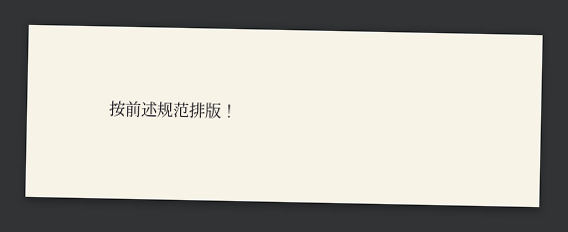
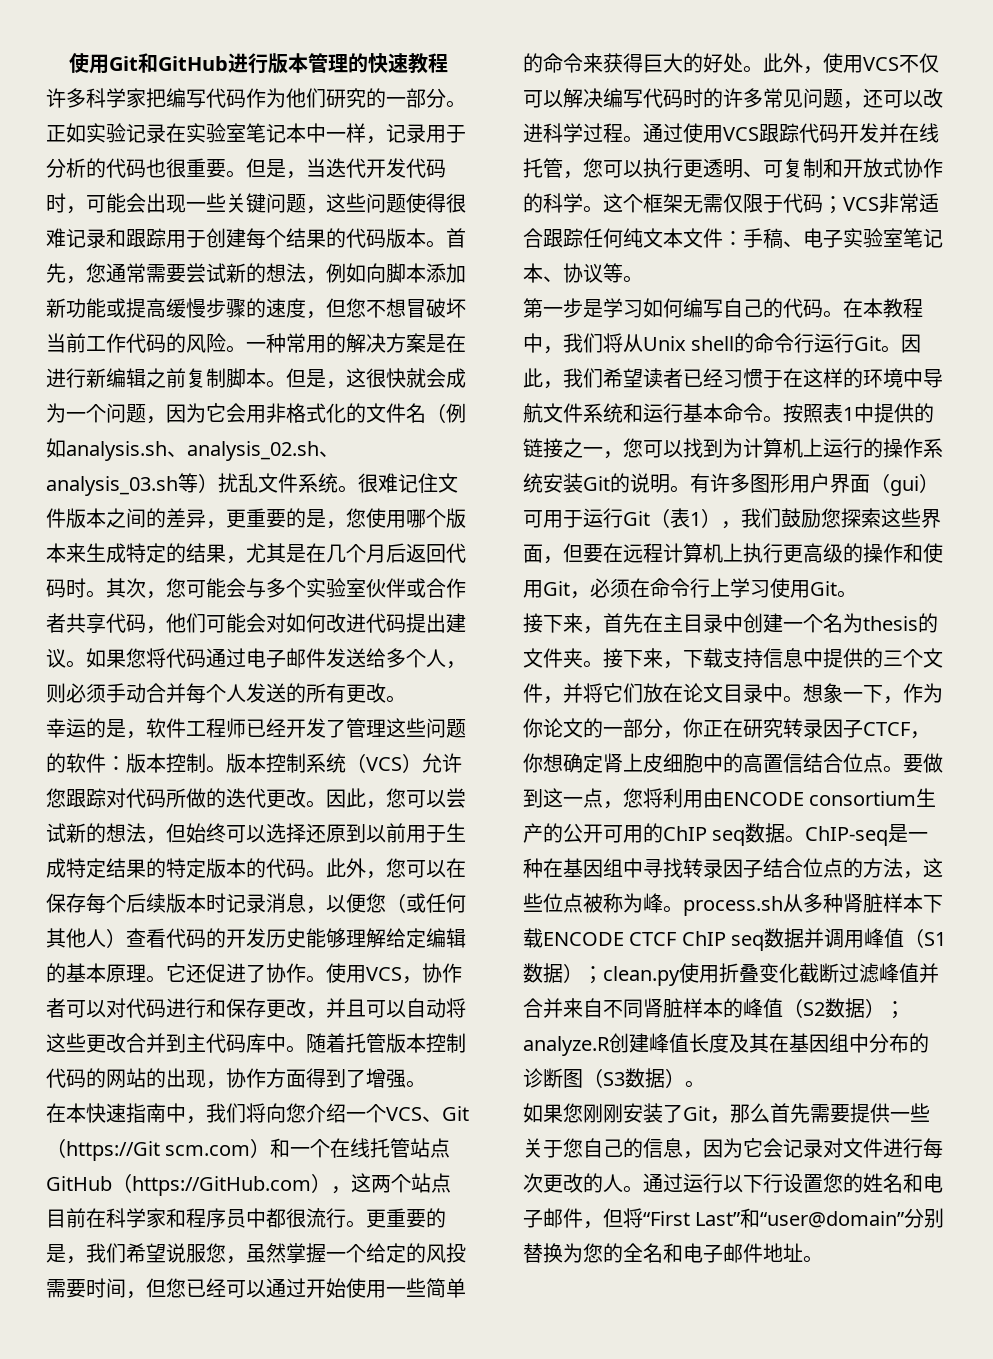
- 按前述规范排版！
+ 使用Git和GitHub进行版本管理的快速教程
+ 许多科学家把编写代码作为他们研究的一部分。正如实验记录在实验室笔记本中一样，记录用于分析的代码也很重要。但是，当迭代开发代码时，可能会出现一些关键问题，这些问题使得很难记录和跟踪用于创建每个结果的代码版本。首先，您通常需要尝试新的想法，例如向脚本添加新功能或提高缓慢步骤的速度，但您不想冒破坏当前工作代码的风险。一种常用的解决方案是在进行新编辑之前复制脚本。但是，这很快就会成为一个问题，因为它会用非格式化的文件名（例如analysis.sh、analysis_02.sh、analysis_03.sh等）扰乱文件系统。很难记住文件版本之间的差异，更重要的是，您使用哪个版本来生成特定的结果，尤其是在几个月后返回代码时。其次，您可能会与多个实验室伙伴或合作者共享代码，他们可能会对如何改进代码提出建议。如果您将代码通过电子邮件发送给多个人，则必须手动合并每个人发送的所有更改。
+ 幸运的是，软件工程师已经开发了管理这些问题的软件：版本控制。版本控制系统（VCS）允许您跟踪对代码所做的迭代更改。因此，您可以尝试新的想法，但始终可以选择还原到以前用于生成特定结果的特定版本的代码。此外，您可以在保存每个后续版本时记录消息，以便您（或任何其他人）查看代码的开发历史能够理解给定编辑的基本原理。它还促进了协作。使用VCS，协作者可以对代码进行和保存更改，并且可以自动将这些更改合并到主代码库中。随着托管版本控制代码的网站的出现，协作方面得到了增强。
+ 在本快速指南中，我们将向您介绍一个VCS、Git（https://Git scm.com）和一个在线托管站点GitHub（https://GitHub.com），这两个站点目前在科学家和程序员中都很流行。更重要的是，我们希望说服您，虽然掌握一个给定的风投需要时间，但您已经可以通过开始使用一些简单的命令来获得巨大的好处。此外，使用VCS不仅可以解决编写代码时的许多常见问题，还可以改进科学过程。通过使用VCS跟踪代码开发并在线托管，您可以执行更透明、可复制和开放式协作的科学。这个框架无需仅限于代码；VCS非常适合跟踪任何纯文本文件：手稿、电子实验室笔记本、协议等。
+ 第一步是学习如何编写自己的代码。在本教程中，我们将从Unix shell的命令行运行Git。因此，我们希望读者已经习惯于在这样的环境中导航文件系统和运行基本命令。按照表1中提供的链接之一，您可以找到为计算机上运行的操作系统安装Git的说明。有许多图形用户界面（gui）可用于运行Git（表1），我们鼓励您探索这些界面，但要在远程计算机上执行更高级的操作和使用Git，必须在命令行上学习使用Git。
+ 接下来，首先在主目录中创建一个名为thesis的文件夹。接下来，下载支持信息中提供的三个文件，并将它们放在论文目录中。想象一下，作为你论文的一部分，你正在研究转录因子CTCF，你想确定肾上皮细胞中的高置信结合位点。要做到这一点，您将利用由ENCODE consortium生产的公开可用的ChIP seq数据。ChIP-seq是一种在基因组中寻找转录因子结合位点的方法，这些位点被称为峰。process.sh从多种肾脏样本下载ENCODE CTCF ChIP seq数据并调用峰值（S1数据）；clean.py使用折叠变化截断过滤峰值并合并来自不同肾脏样本的峰值（S2数据）；analyze.R创建峰值长度及其在基因组中分布的诊断图（S3数据）。
+ 如果您刚刚安装了Git，那么首先需要提供一些关于您自己的信息，因为它会记录对文件进行每次更改的人。通过运行以下行设置您的姓名和电子邮件，但将“First Last”和“user@domain”分别替换为您的全名和电子邮件地址。

